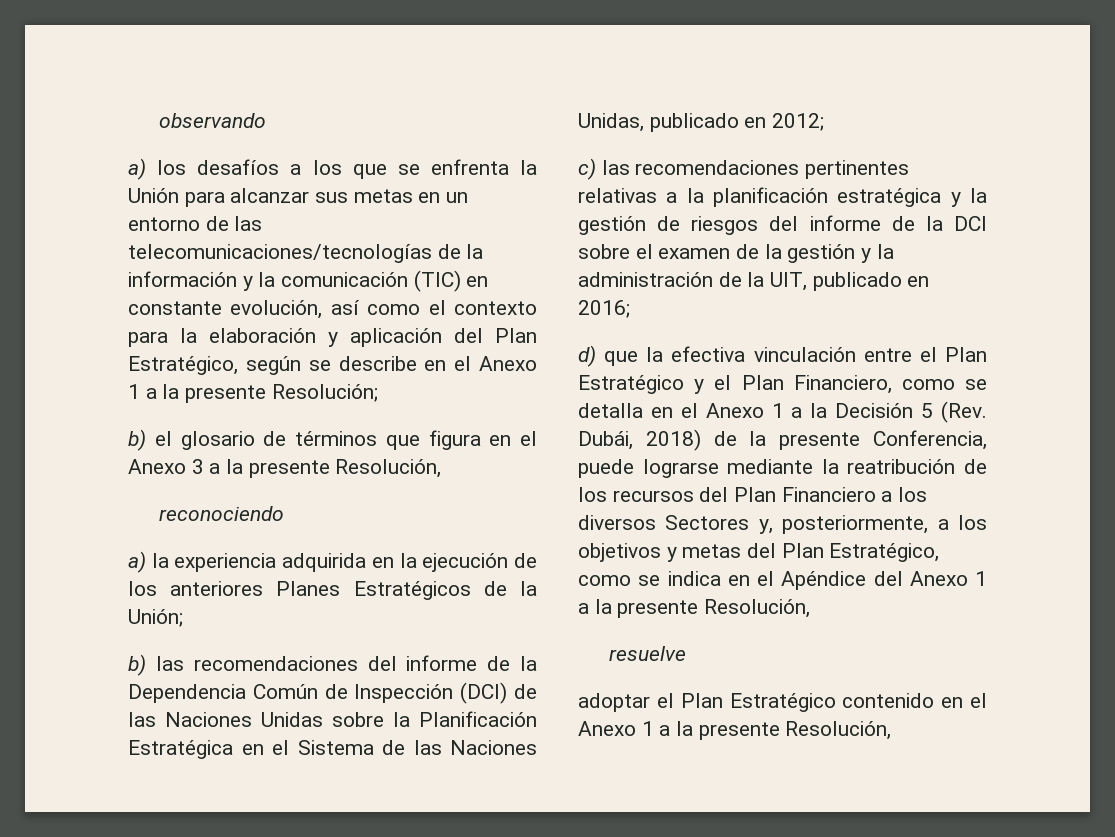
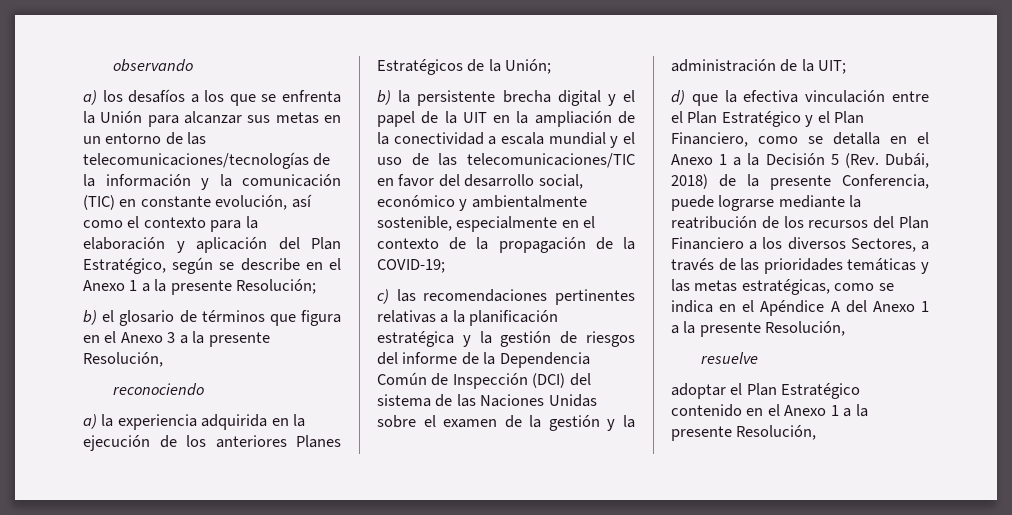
- b) las recomendaciones del informe de la Dependencia Común de Inspección (DCI) de las Naciones Unidas sobre la Planificación Estratégica en el Sistema de las Naciones Unidas, publicado en 2012;
+ b) la persistente brecha digital y el papel de la UIT en la ampliación de la conectividad a escala mundial y el uso de las telecomunicaciones/TIC en favor del desarrollo social, económico y ambientalmente sostenible, especialmente en el contexto de la propagación de la COVID-19;
- c) las recomendaciones pertinentes relativas a la planificación estratégica y la gestión de riesgos del informe de la DCI sobre el examen de la gestión y la administración de la UIT, publicado en 2016;
+ c) las recomendaciones pertinentes relativas a la planificación estratégica y la gestión de riesgos del informe de la Dependencia Común de Inspección (DCI) del sistema de las Naciones Unidas sobre el examen de la gestión y la administración de la UIT;
- d) que la efectiva vinculación entre el Plan Estratégico y el Plan Financiero, como se detalla en el Anexo 1 a la Decisión 5 (Rev. Dubái, 2018) de la presente Conferencia, puede lograrse mediante la reatribución de los recursos del Plan Financiero a los diversos Sectores y, posteriormente, a los objetivos y metas del Plan Estratégico, como se indica en el Apéndice del Anexo 1 a la presente Resolución,
+ d) que la efectiva vinculación entre el Plan Estratégico y el Plan Financiero, como se detalla en el Anexo 1 a la Decisión 5 (Rev. Dubái, 2018) de la presente Conferencia, puede lograrse mediante la reatribución de los recursos del Plan Financiero a los diversos Sectores, a través de las prioridades temáticas y las metas estratégicas, como se indica en el Apéndice A del Anexo 1 a la presente Resolución,

